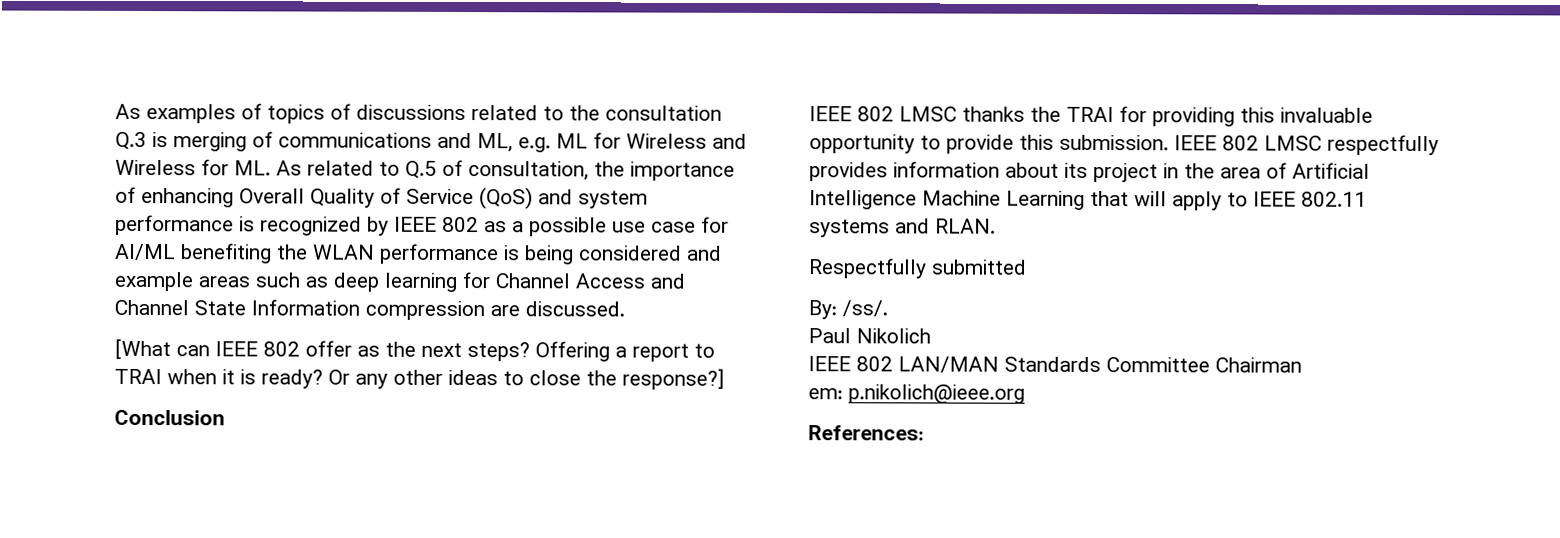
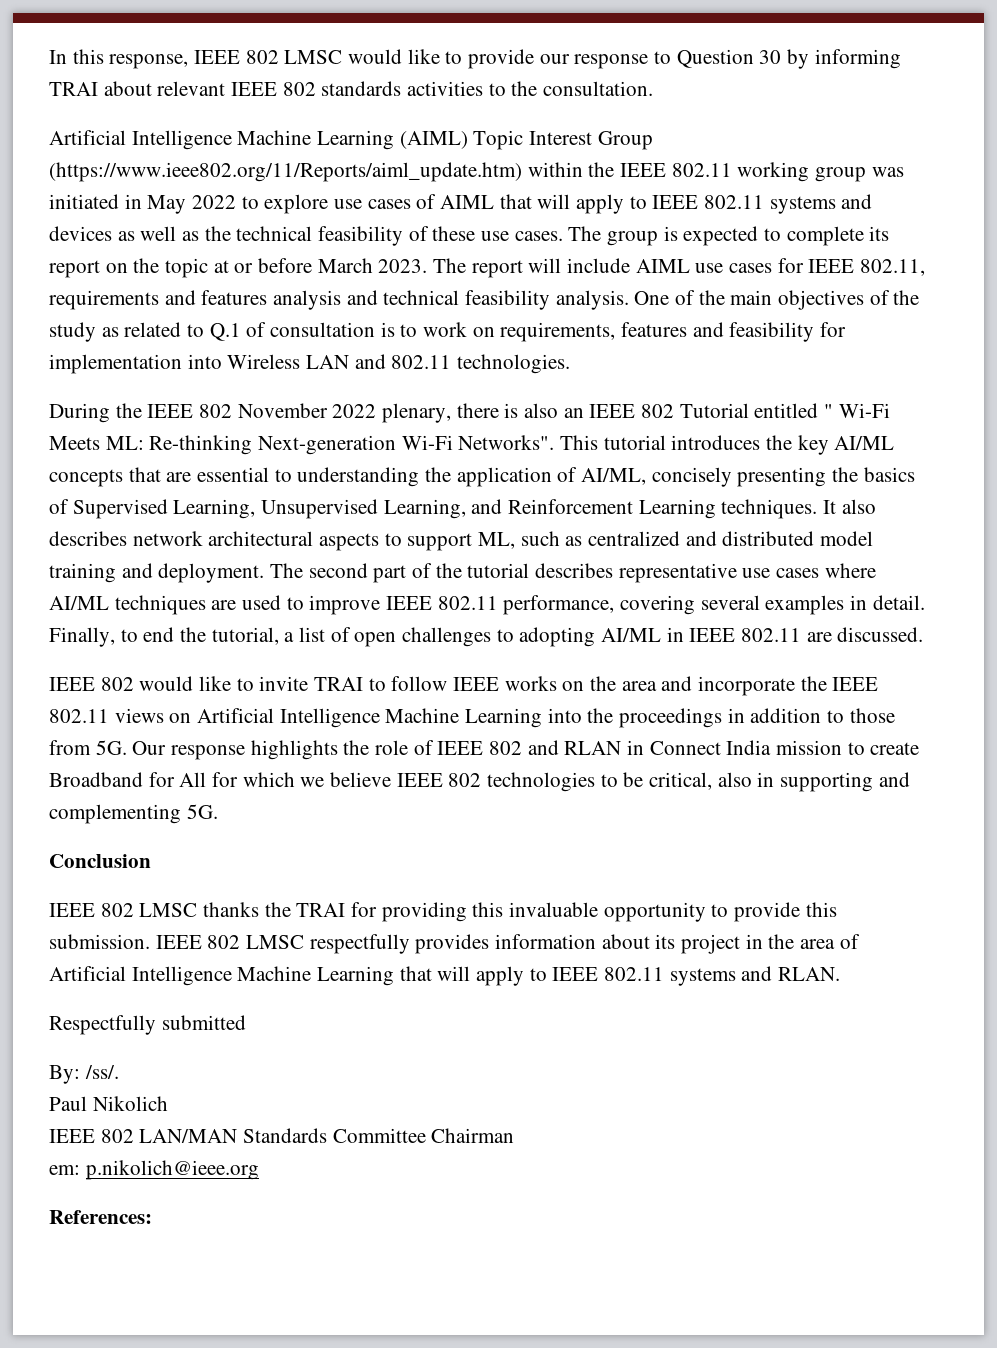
- As examples of topics of discussions related to the consultation Q.3 is merging of communications and ML, e.g. ML for Wireless and Wireless for ML. As related to Q.5 of consultation, the importance of enhancing Overall Quality of Service (QoS) and system performance is recognized by IEEE 802 as a possible use case for AI/ML benefiting the WLAN performance is being considered and example areas such as deep learning for Channel Access and Channel State Information compression are discussed.
- [What can IEEE 802 offer as the next steps? Offering a report to TRAI when it is ready? Or any other ideas to close the response?]
+ In this response, IEEE 802 LMSC would like to provide our response to Question 30 by informing TRAI about relevant IEEE 802 standards activities to the consultation.
+ Artificial Intelligence Machine Learning (AIML) Topic Interest Group (https://www.ieee802.org/11/Reports/aiml_update.htm) within the IEEE 802.11 working group was initiated in May 2022 to explore use cases of AIML that will apply to IEEE 802.11 systems and devices as well as the technical feasibility of these use cases. The group is expected to complete its report on the topic at or before March 2023. The report will include AIML use cases for IEEE 802.11, requirements and features analysis and technical feasibility analysis. One of the main objectives of the study as related to Q.1 of consultation is to work on requirements, features and feasibility for implementation into Wireless LAN and 802.11 technologies.
+ During the IEEE 802 November 2022 plenary, there is also an IEEE 802 Tutorial entitled " Wi-Fi Meets ML: Re-thinking Next-generation Wi-Fi Networks". This tutorial introduces the key AI/ML concepts that are essential to understanding the application of AI/ML, concisely presenting the basics of Supervised Learning, Unsupervised Learning, and Reinforcement Learning techniques. It also describes network architectural aspects to support ML, such as centralized and distributed model training and deployment. The second part of the tutorial describes representative use cases where AI/ML techniques are used to improve IEEE 802.11 performance, covering several examples in detail. Finally, to end the tutorial, a list of open challenges to adopting AI/ML in IEEE 802.11 are discussed.
+ IEEE 802 would like to invite TRAI to follow IEEE works on the area and incorporate the IEEE 802.11 views on Artificial Intelligence Machine Learning into the proceedings in addition to those from 5G. Our response highlights the role of IEEE 802 and RLAN in Connect India mission to create Broadband for All for which we believe IEEE 802 technologies to be critical, also in supporting and complementing 5G.

